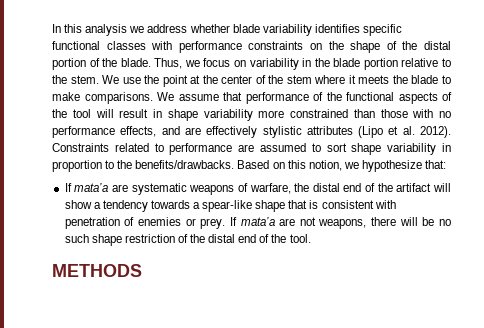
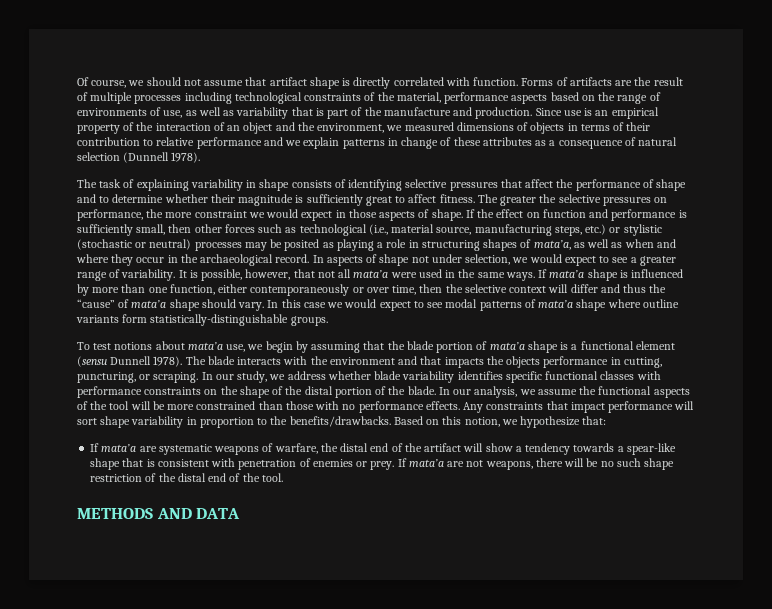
- In this analysis we address whether blade variability identifies specific functional classes with performance constraints on the shape of the distal portion of the blade.
+ Of course, we should not assume that artifact shape is directly correlated with function. Forms of artifacts are the result of multiple processes including technological constraints of the material, performance aspects based on the range of environments of use, as well as variability that is part of the manufacture and production. Since use is an empirical property of the interaction of an object and the environment, we measured dimensions of objects in terms of their contribution to relative performance and we explain patterns in change of these attributes as a consequence of natural selection (Dunnell 1978).
+ The task of explaining variability in shape consists of identifying selective pressures that affect the performance of shape and to determine whether their magnitude is sufficiently great to affect fitness. The greater the selective pressures on performance, the more constraint we would expect in those aspects of shape. If the effect on function and performance is sufficiently small, then other forces such as technological (i.e., material source, manufacturing steps, etc.) or stylistic (stochastic or neutral) processes may be posited as playing a role in structuring shapes of mata’a, as well as when and where they occur in the archaeological record. In aspects of shape not under selection, we would expect to see a greater range of variability. It is possible, however, that not all mata’a were used in the same ways. If mata’a shape is influenced by more than one function, either contemporaneously or over time, then the selective context will differ and thus the “cause” of mata’a shape should vary. In this case we would expect to see modal patterns of mata’a shape where outline variants form statistically-distinguishable groups.
+ To test notions about mata’a use, we begin by assuming that the blade portion of mata’a shape is a functional element (sensu Dunnell 1978). The blade interacts with the environment and that impacts the objects performance in cutting, puncturing, or scraping. In our study, we address whether blade variability identifies specific functional classes with performance constraints on the shape of the distal portion of the blade.
- Thus, we focus on variability in the blade portion relative to the stem. We use the point at the center of the stem where it meets the blade to make comparisons. We assume that performance of the functional aspects of the tool will result in shape variability more constrained than those with no performance effects, and are effectively stylistic attributes (Lipo et al. 2012). Constraints related to performance are assumed to sort shape variability in proportion to the benefits/drawbacks.
+ In our analysis, we assume the functional aspects of the tool will be more constrained than those with no performance effects. Any constraints that impact performance will sort shape variability in proportion to the benefits/drawbacks.
- METHODS
+ METHODS AND DATA

